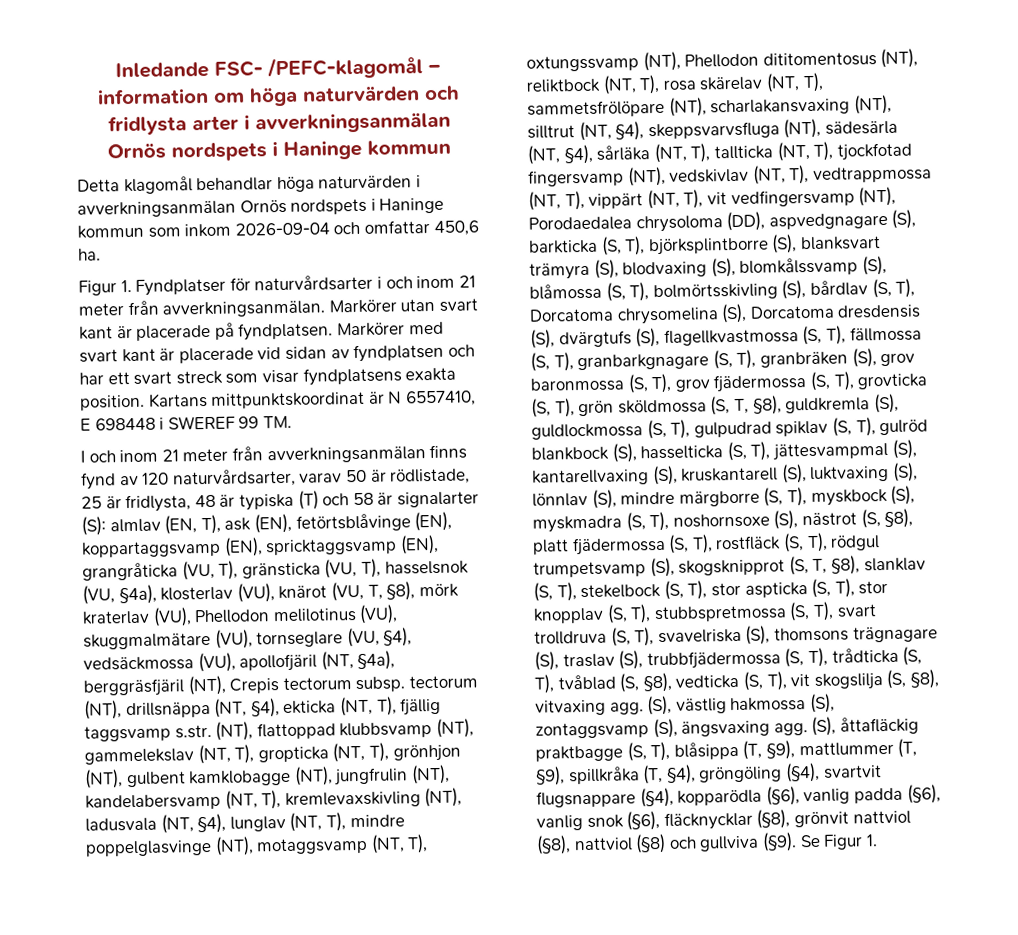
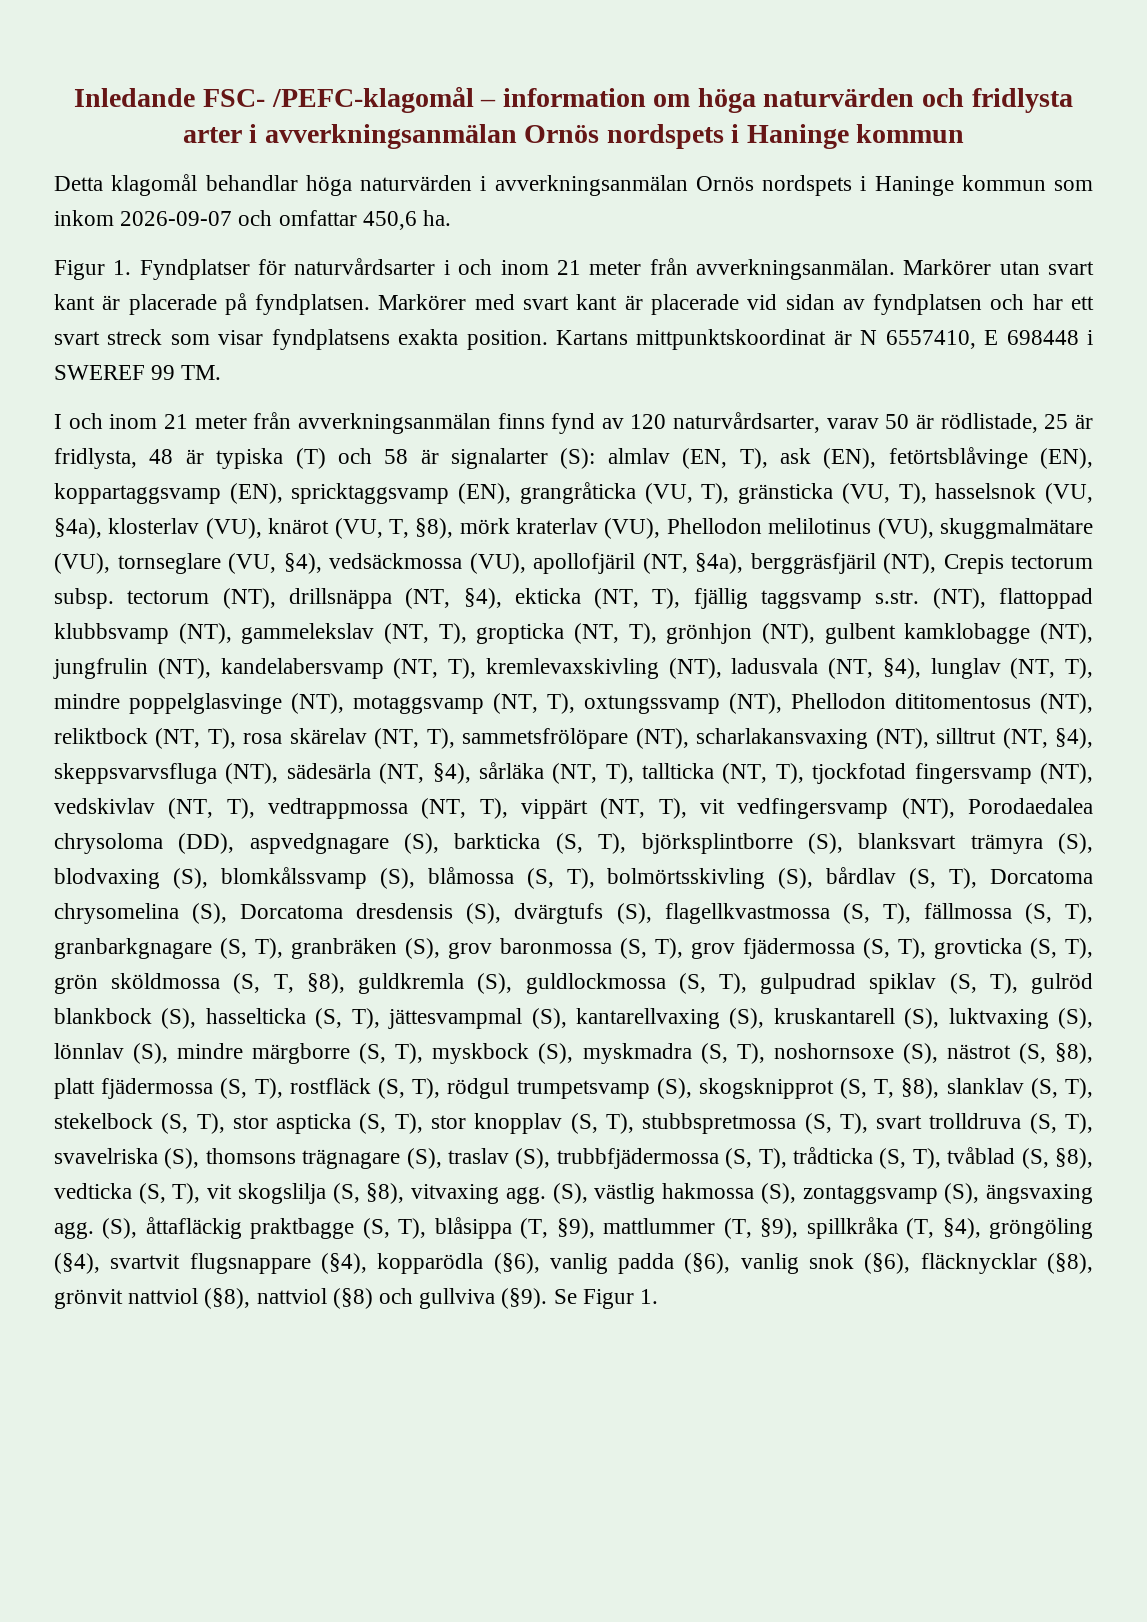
- Detta klagomål behandlar höga naturvärden i avverkningsanmälan Ornös nordspets i Haninge kommun som inkom 2026-09-04 och omfattar 450,6 ha.
+ Detta klagomål behandlar höga naturvärden i avverkningsanmälan Ornös nordspets i Haninge kommun som inkom 2026-09-07 och omfattar 450,6 ha.

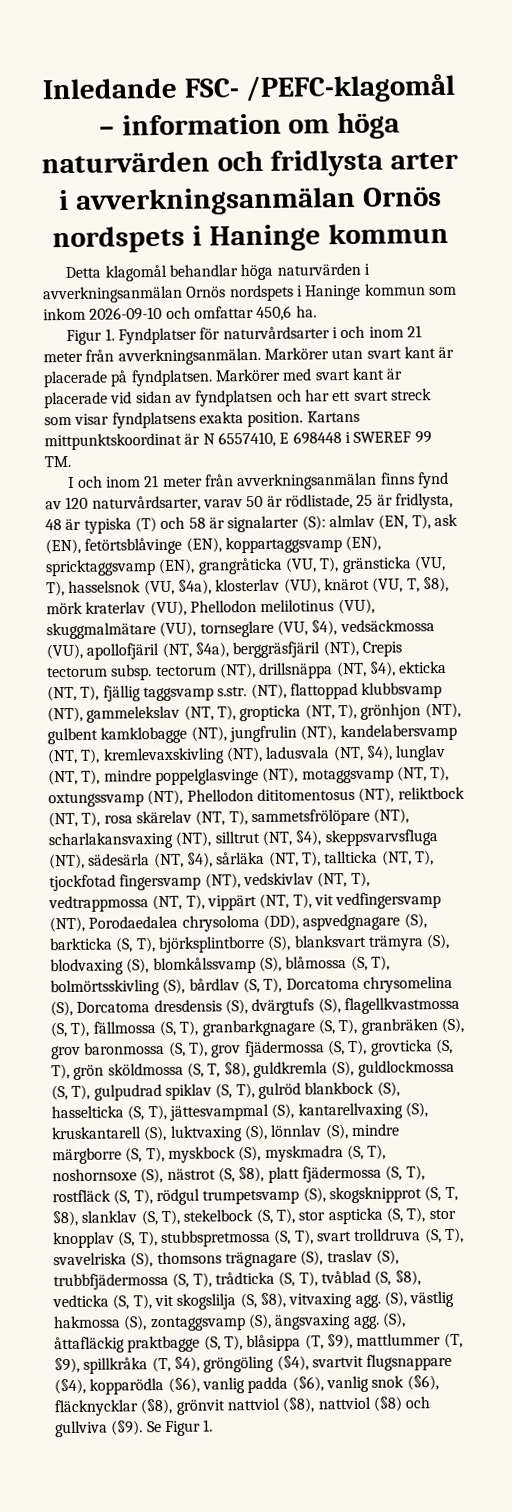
- Detta klagomål behandlar höga naturvärden i avverkningsanmälan Ornös nordspets i Haninge kommun som inkom 2026-09-07 och omfattar 450,6 ha.
+ Detta klagomål behandlar höga naturvärden i avverkningsanmälan Ornös nordspets i Haninge kommun som inkom 2026-09-10 och omfattar 450,6 ha.

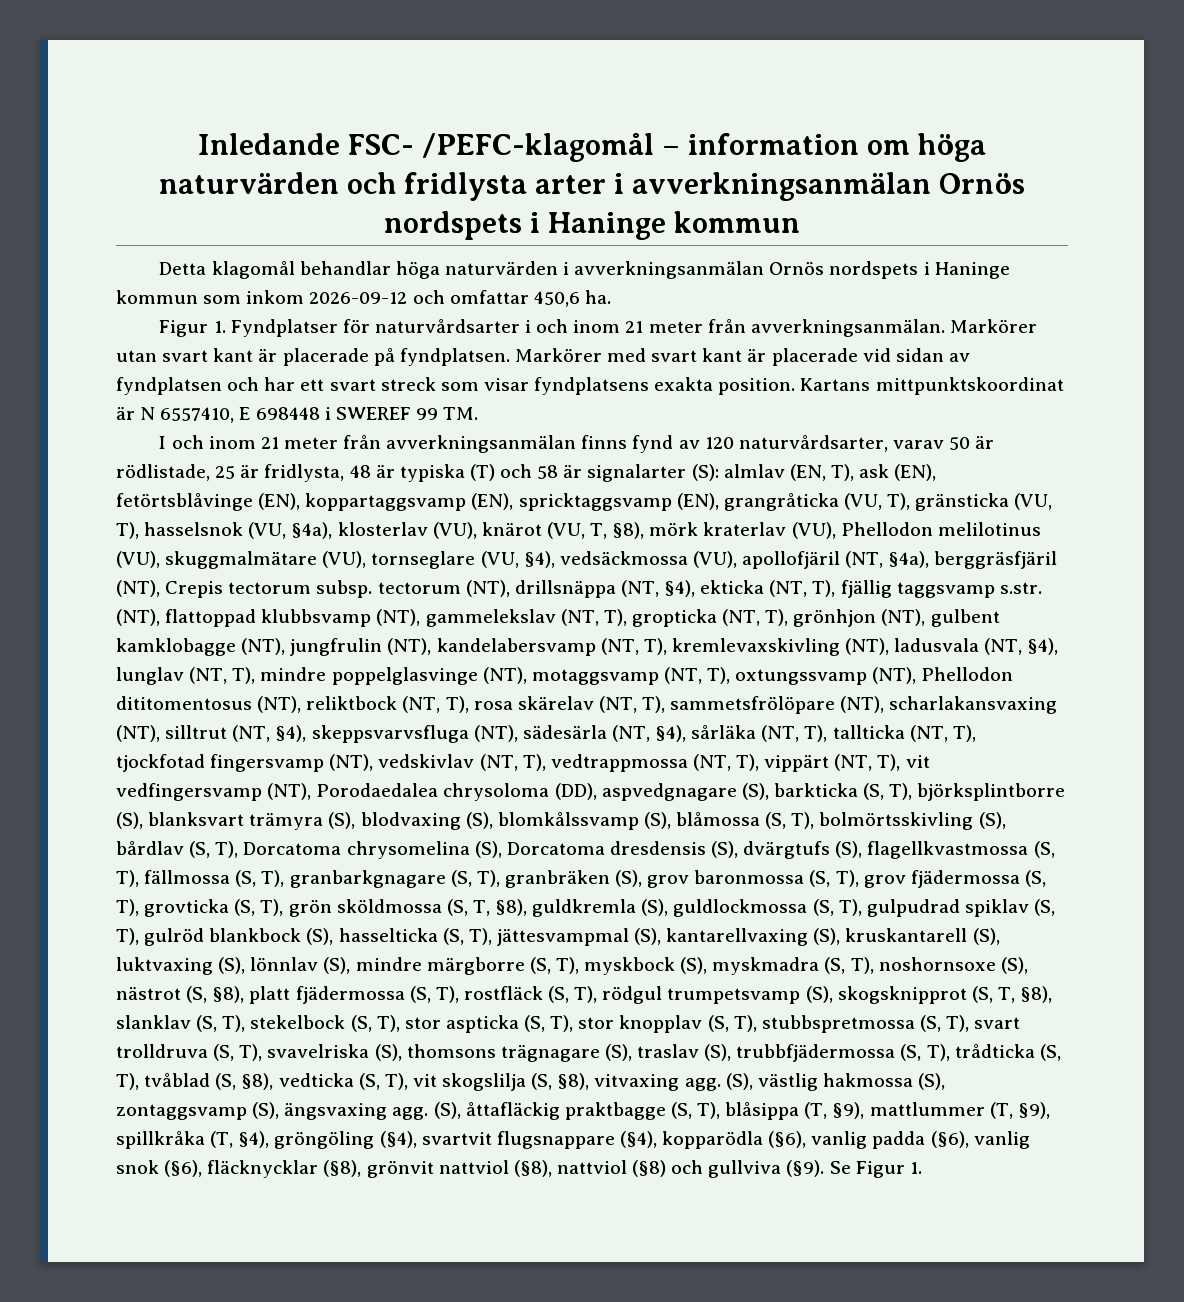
- Detta klagomål behandlar höga naturvärden i avverkningsanmälan Ornös nordspets i Haninge kommun som inkom 2026-09-10 och omfattar 450,6 ha.
+ Detta klagomål behandlar höga naturvärden i avverkningsanmälan Ornös nordspets i Haninge kommun som inkom 2026-09-12 och omfattar 450,6 ha.

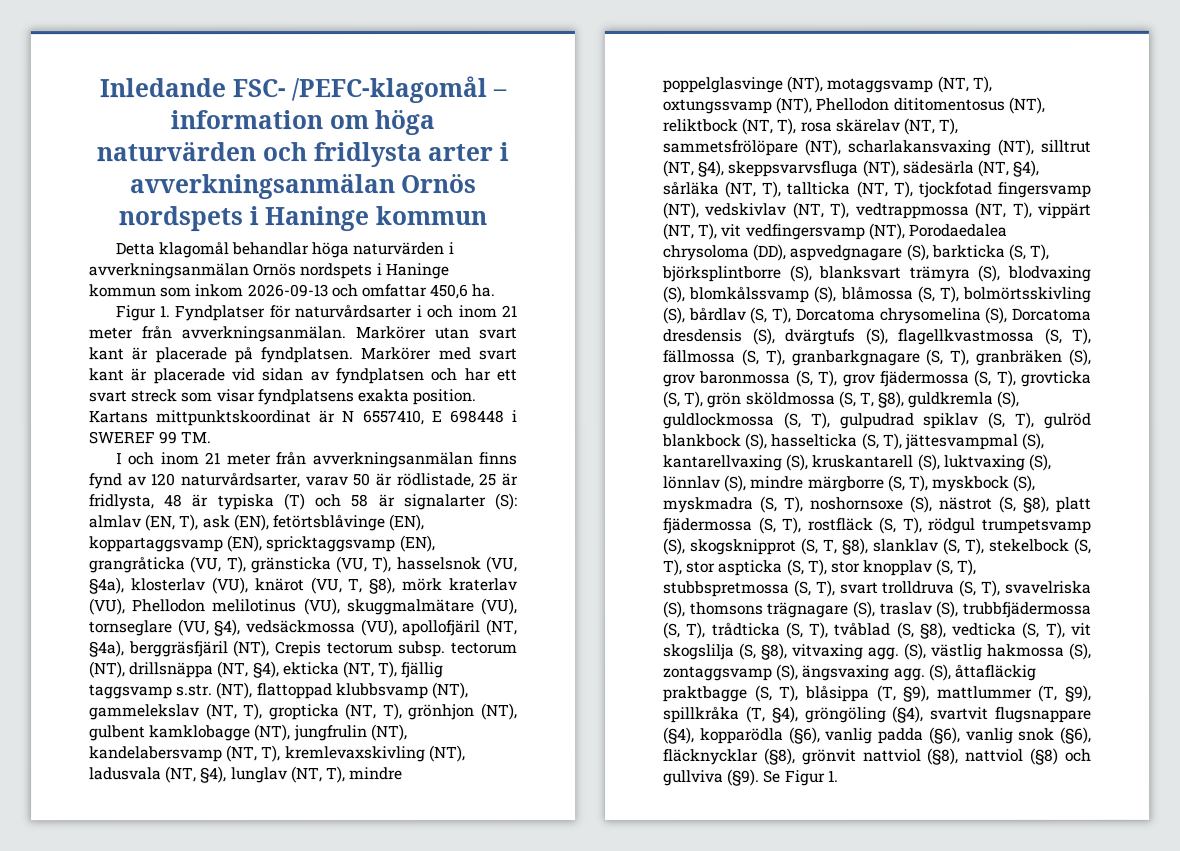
- Detta klagomål behandlar höga naturvärden i avverkningsanmälan Ornös nordspets i Haninge kommun som inkom 2026-09-12 och omfattar 450,6 ha.
+ Detta klagomål behandlar höga naturvärden i avverkningsanmälan Ornös nordspets i Haninge kommun som inkom 2026-09-13 och omfattar 450,6 ha.

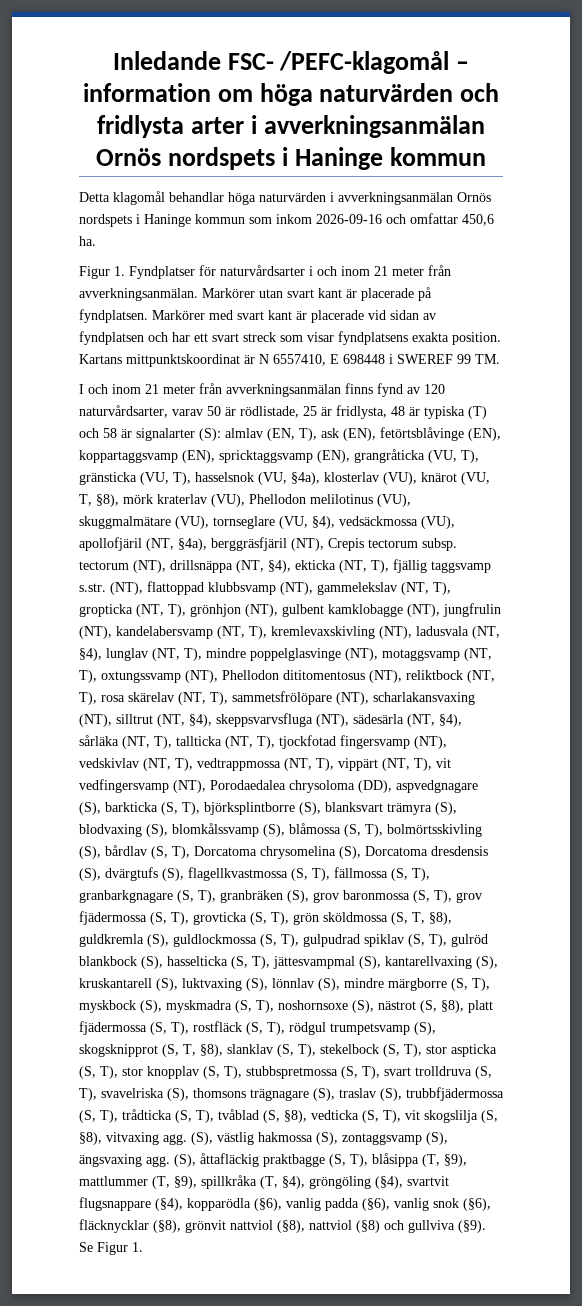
- Detta klagomål behandlar höga naturvärden i avverkningsanmälan Ornös nordspets i Haninge kommun som inkom 2026-09-13 och omfattar 450,6 ha.
+ Detta klagomål behandlar höga naturvärden i avverkningsanmälan Ornös nordspets i Haninge kommun som inkom 2026-09-16 och omfattar 450,6 ha.

